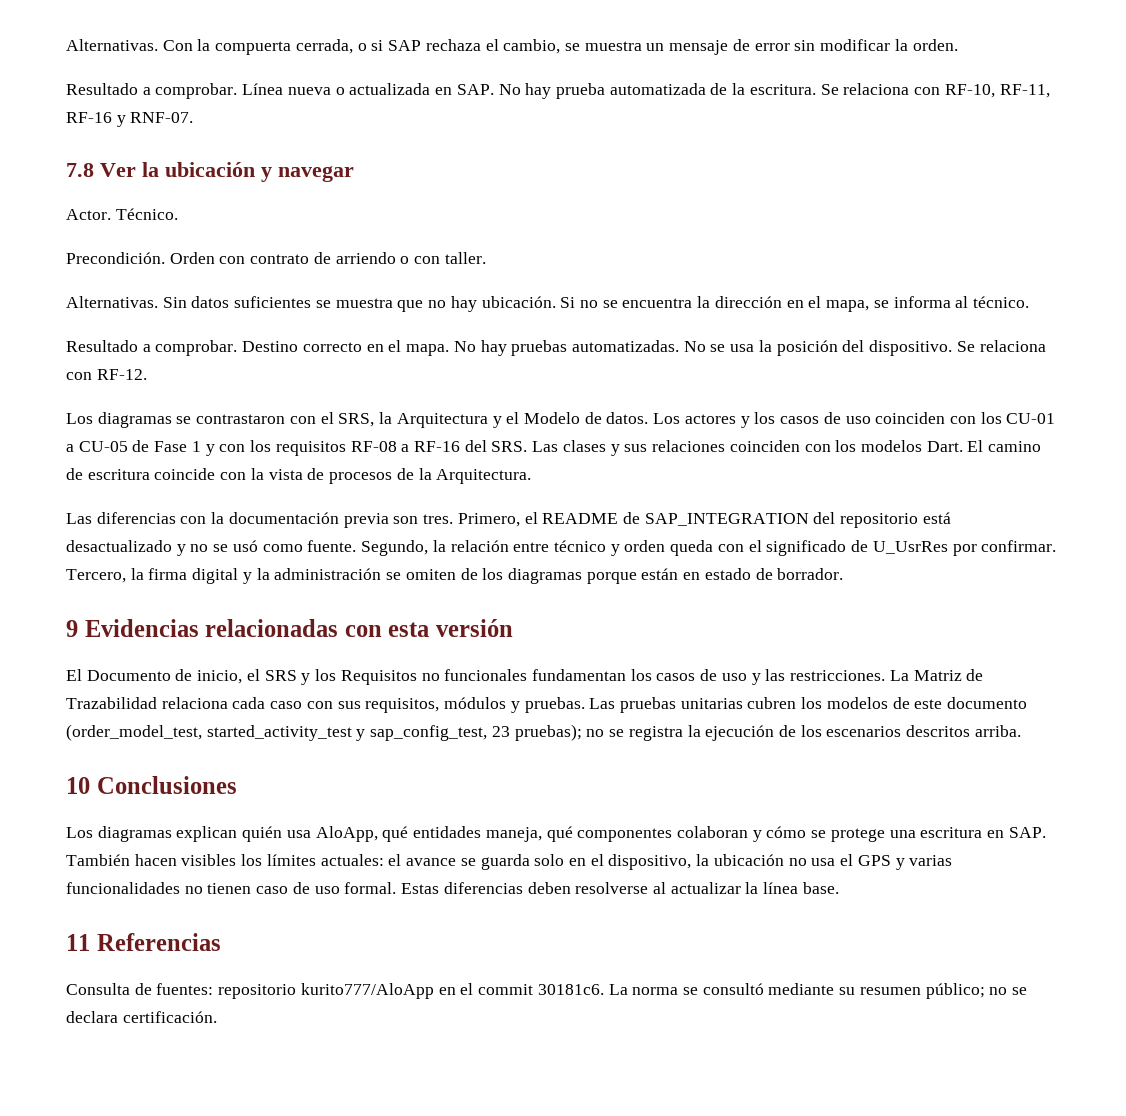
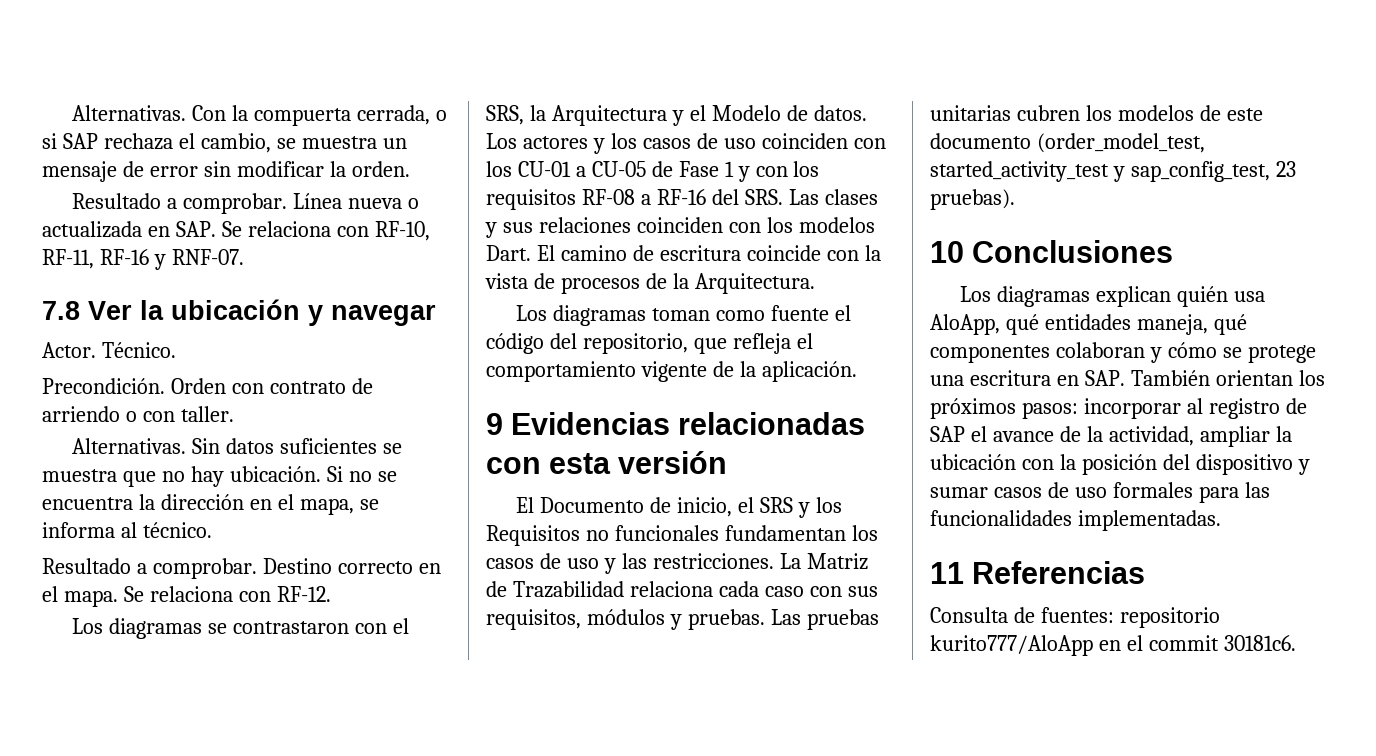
- Línea nueva o actualizada en SAP. No hay prueba automatizada de la escritura. Se relaciona con RF-10, RF-11, RF-16 y RNF-07.
+ Línea nueva o actualizada en SAP. Se relaciona con RF-10, RF-11, RF-16 y RNF-07.
- No hay pruebas automatizadas. No se usa la posición del dispositivo.
- Las diferencias con la documentación previa son tres. Primero, el README de SAP_INTEGRATION del repositorio está desactualizado y no se usó como fuente. Segundo, la relación entre técnico y orden queda con el significado de U_UsrRes por confirmar. Tercero, la firma digital y la administración se omiten de los diagramas porque están en estado de borrador.
+ Los diagramas toman como fuente el código del repositorio, que refleja el comportamiento vigente de la aplicación.
- Las pruebas unitarias cubren los modelos de este documento (order_model_test, started_activity_test y sap_config_test, 23 pruebas); no se registra la ejecución de los escenarios descritos arriba.
+ Las pruebas unitarias cubren los modelos de este documento (order_model_test, started_activity_test y sap_config_test, 23 pruebas).
- Los diagramas explican quién usa AloApp, qué entidades maneja, qué componentes colaboran y cómo se protege una escritura en SAP. También hacen visibles los límites actuales: el avance se guarda solo en el dispositivo, la ubicación no usa el GPS y varias funcionalidades no tienen caso de uso formal. Estas diferencias deben resolverse al actualizar la línea base.
+ Los diagramas explican quién usa AloApp, qué entidades maneja, qué componentes colaboran y cómo se protege una escritura en SAP. También orientan los próximos pasos: incorporar al registro de SAP el avance de la actividad, ampliar la ubicación con la posición del dispositivo y sumar casos de uso formales para las funcionalidades implementadas.
- La norma se consultó mediante su resumen público; no se declara certificación.

